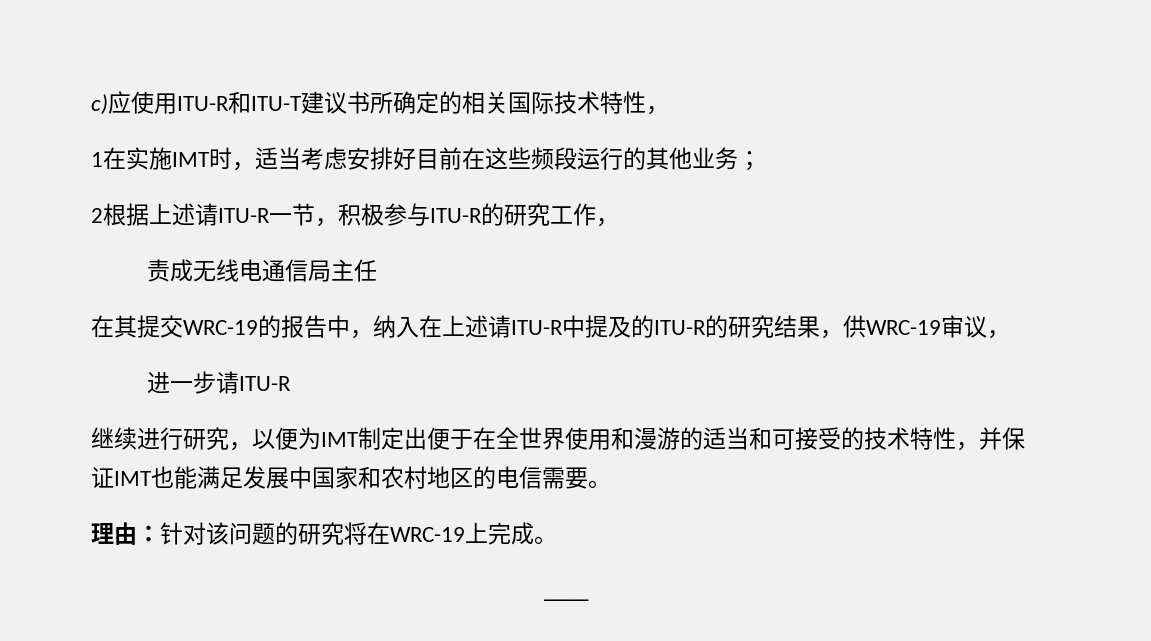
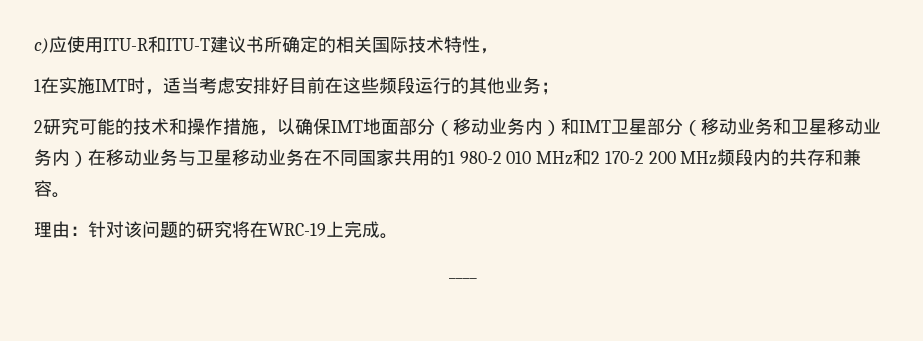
- 2根据上述请ITU-R一节，积极参与ITU-R的研究工作，
- 责成无线电通信局主任
- 在其提交WRC-19的报告中，纳入在上述请ITU-R中提及的ITU-R的研究结果，供WRC-19审议，
- 进一步请ITU-R
- 继续进行研究，以便为IMT制定出便于在全世界使用和漫游的适当和可接受的技术特性，并保证IMT也能满足发展中国家和农村地区的电信需要。
+ 2研究可能的技术和操作措施，以确保IMT地面部分（移动业务内）和IMT卫星部分（移动业务和卫星移动业务内）在移动业务与卫星移动业务在不同国家共用的1 980-2 010 MHz和2 170-2 200 MHz频段内的共存和兼容。

